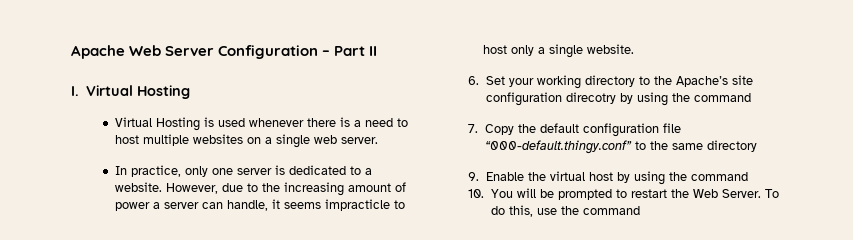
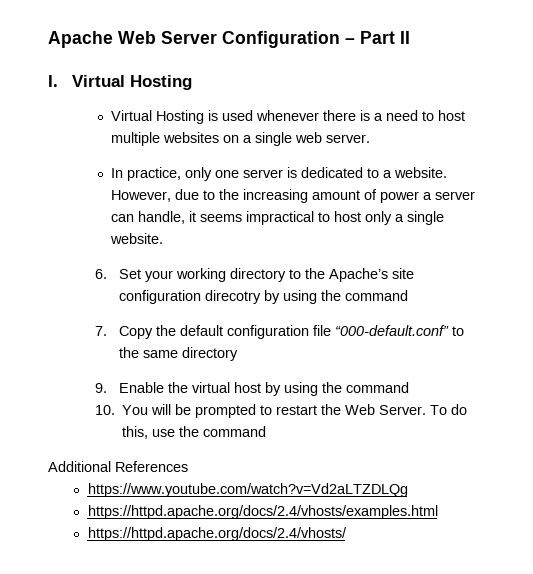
- However, due to the increasing amount of power a server can handle, it seems impracticle to host only a single website.
+ However, due to the increasing amount of power a server can handle, it seems impractical to host only a single website.
- 7. Copy the default configuration file “000-default.thingy.conf” to the same directory
+ 7. Copy the default configuration file “000-default.conf” to the same directory
+ Additional References
+ https://www.youtube.com/watch?v=Vd2aLTZDLQg
+ https://httpd.apache.org/docs/2.4/vhosts/examples.html
+ https://httpd.apache.org/docs/2.4/vhosts/

